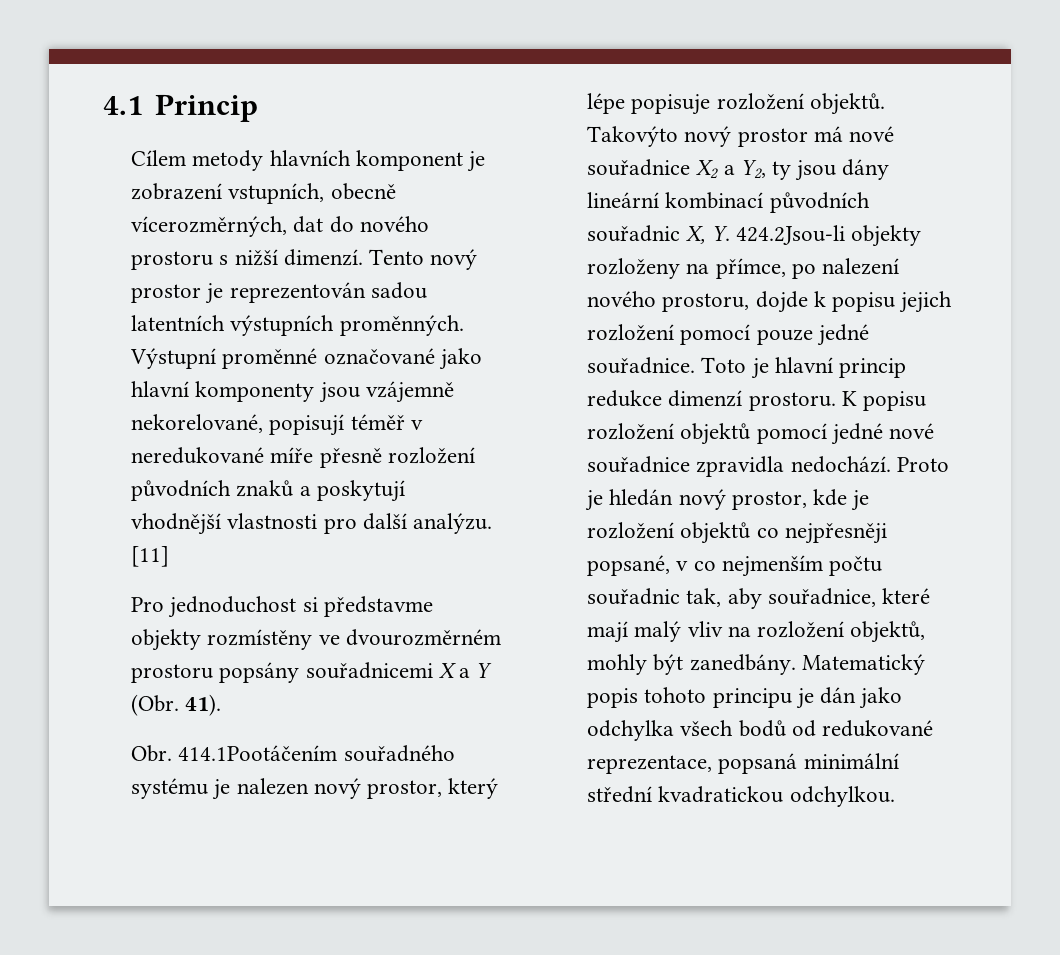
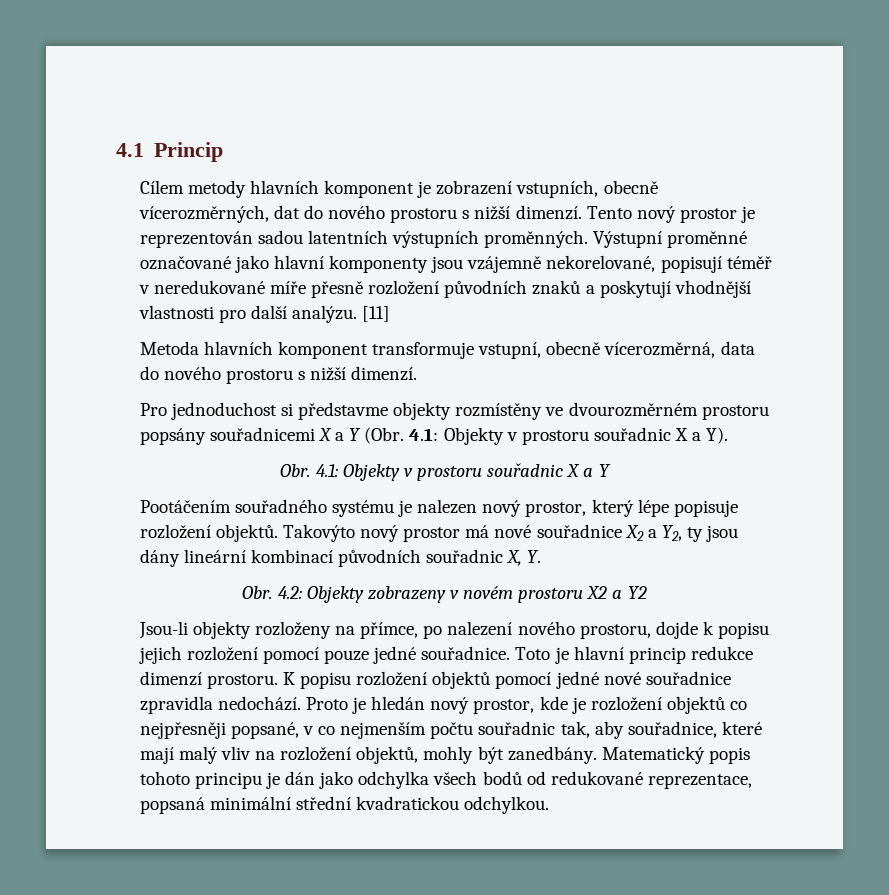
+ Metoda hlavních komponent transformuje vstupní, obecně vícerozměrná, data do nového prostoru s nižší dimenzí.
- Pro jednoduchost si představme objekty rozmístěny ve dvourozměrném prostoru popsány souřadnicemi X a Y (Obr. 41).
- Obr. 414.1Pootáčením souřadného systému je nalezen nový prostor, který lépe popisuje rozložení objektů.
+ Pro jednoduchost si představme objekty rozmístěny ve dvourozměrném prostoru popsány souřadnicemi X a Y (Obr. 4.1: Objekty v prostoru souřadnic X a Y).
+ Obr. 4.1: Objekty v prostoru souřadnic X a Y
+ Pootáčením souřadného systému je nalezen nový prostor, který lépe popisuje rozložení objektů.
- Takovýto nový prostor má nové souřadnice X2 a Y2, ty jsou dány lineární kombinací původních souřadnic X, Y. 424.2Jsou-li objekty rozloženy na přímce, po nalezení nového prostoru, dojde k popisu jejich rozložení pomocí pouze jedné souřadnice.
+ Takovýto nový prostor má nové souřadnice X2 a Y2, ty jsou dány lineární kombinací původních souřadnic X, Y.
+ Obr. 4.2: Objekty zobrazeny v novém prostoru X2 a Y2
+ Jsou-li objekty rozloženy na přímce, po nalezení nového prostoru, dojde k popisu jejich rozložení pomocí pouze jedné souřadnice.

